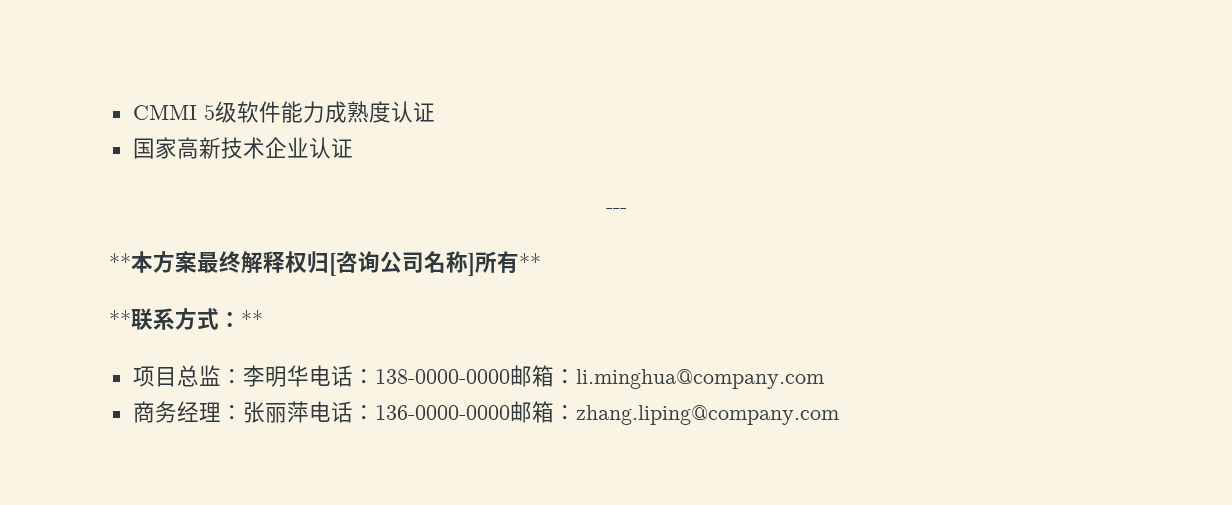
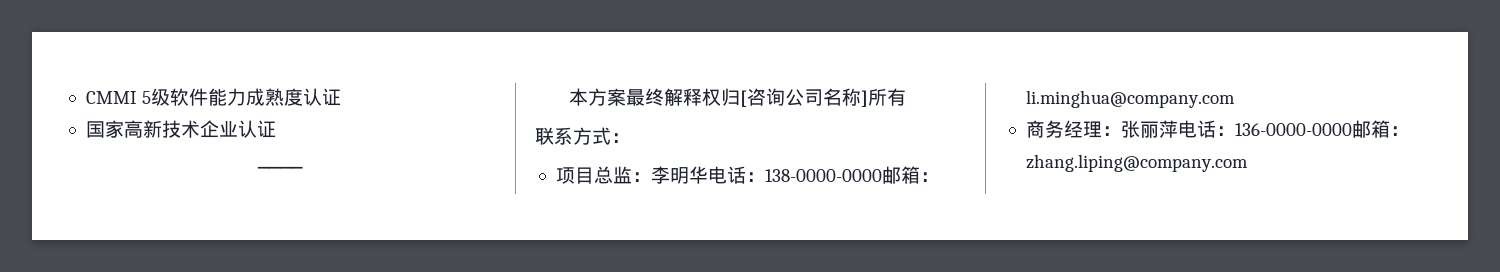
- ---
- **本方案最终解释权归[咨询公司名称]所有**
- **联系方式：**
+ ────
+ 本方案最终解释权归[咨询公司名称]所有
+ 联系方式：

